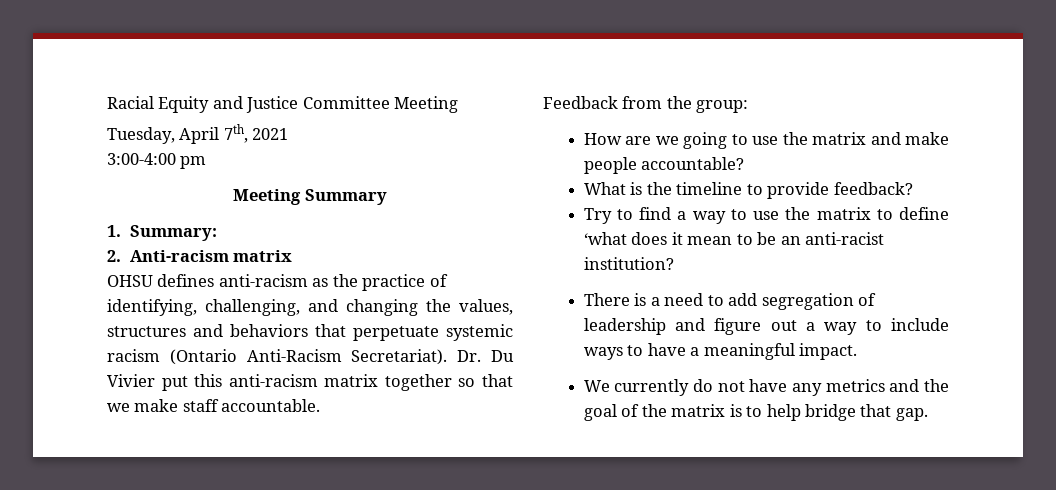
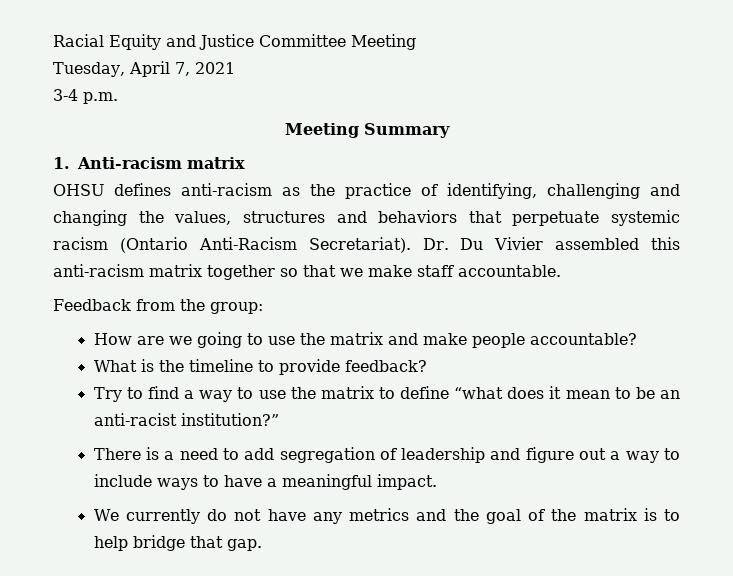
- Tuesday, April 7th, 2021
+ Tuesday, April 7, 2021
- 3:00-4:00 pm
+ 3-4 p.m.
- 1. Summary:
- 2. Anti-racism matrix
+ 1. Anti-racism matrix
- OHSU defines anti-racism as the practice of identifying, challenging, and changing the values, structures and behaviors that perpetuate systemic racism (Ontario Anti-Racism Secretariat).
+ OHSU defines anti-racism as the practice of identifying, challenging and changing the values, structures and behaviors that perpetuate systemic racism (Ontario Anti-Racism Secretariat).
- Dr. Du Vivier put this anti-racism matrix together so that we make staff accountable.
+ Dr. Du Vivier assembled this anti-racism matrix together so that we make staff accountable.
- Try to find a way to use the matrix to define ‘what does it mean to be an anti-racist institution?
+ Try to find a way to use the matrix to define “what does it mean to be an anti-racist institution?”

